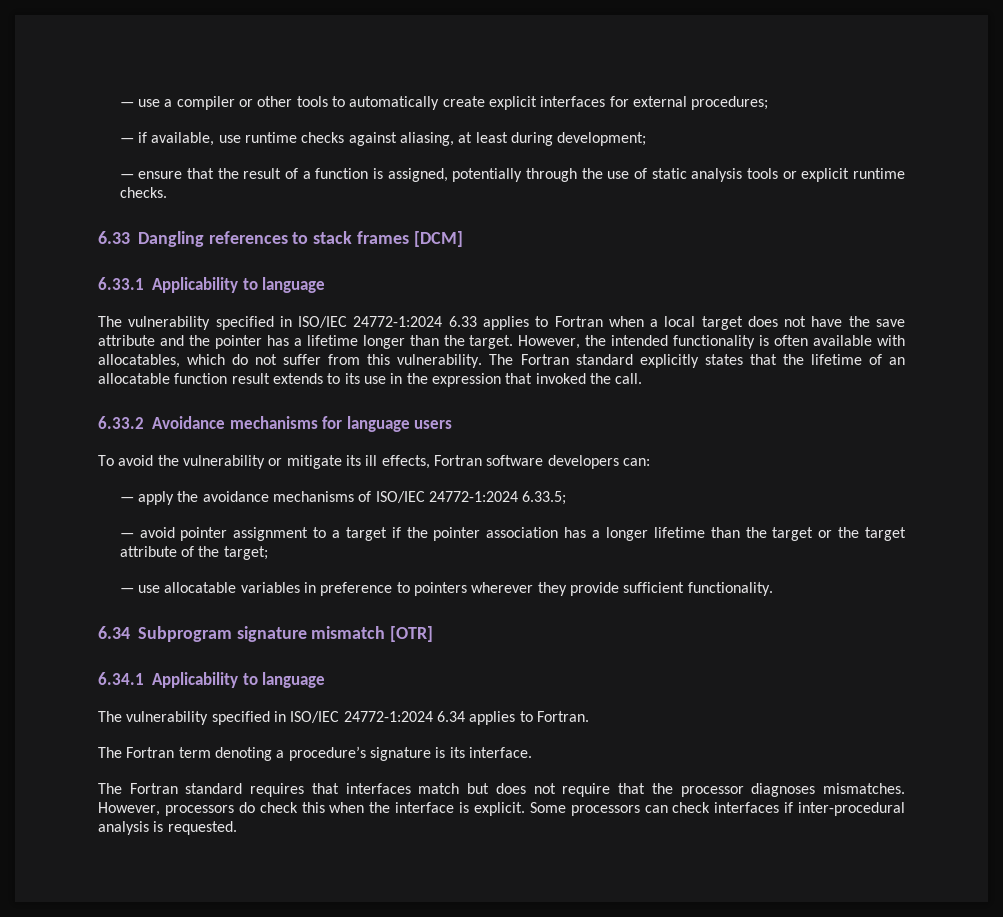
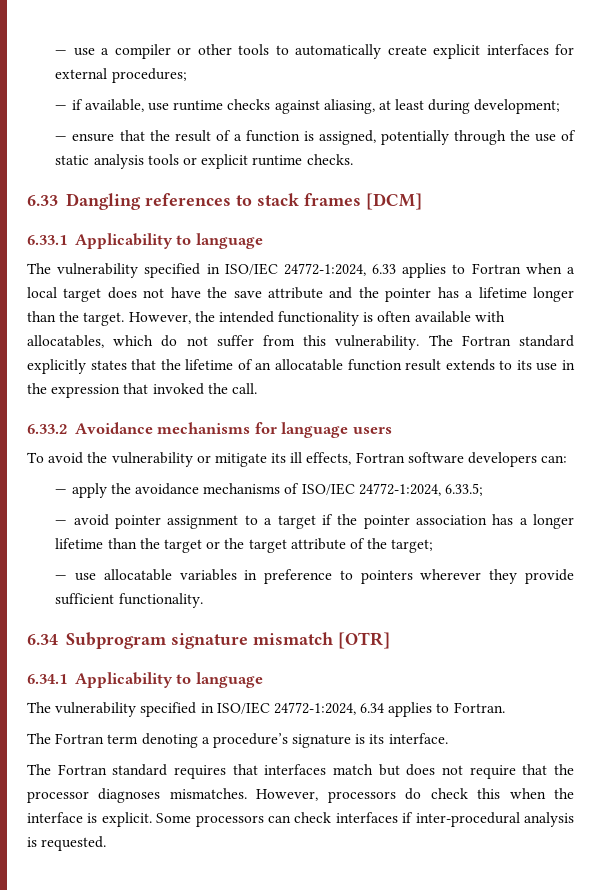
- The vulnerability specified in ISO/IEC 24772-1:2024 6.33 applies to Fortran when a local target does not have the save attribute and the pointer has a lifetime longer than the target.
+ The vulnerability specified in ISO/IEC 24772-1:2024, 6.33 applies to Fortran when a local target does not have the save attribute and the pointer has a lifetime longer than the target.
- — apply the avoidance mechanisms of ISO/IEC 24772-1:2024 6.33.5;
+ — apply the avoidance mechanisms of ISO/IEC 24772-1:2024, 6.33.5;
- The vulnerability specified in ISO/IEC 24772-1:2024 6.34 applies to Fortran.
+ The vulnerability specified in ISO/IEC 24772-1:2024, 6.34 applies to Fortran.

